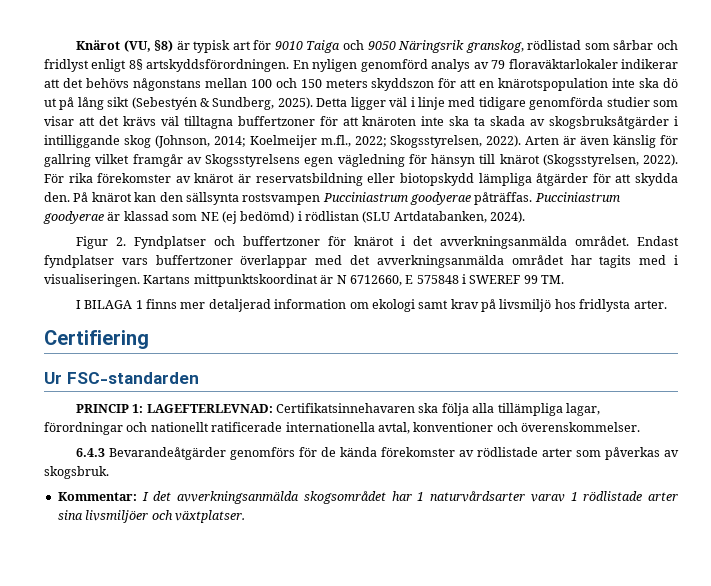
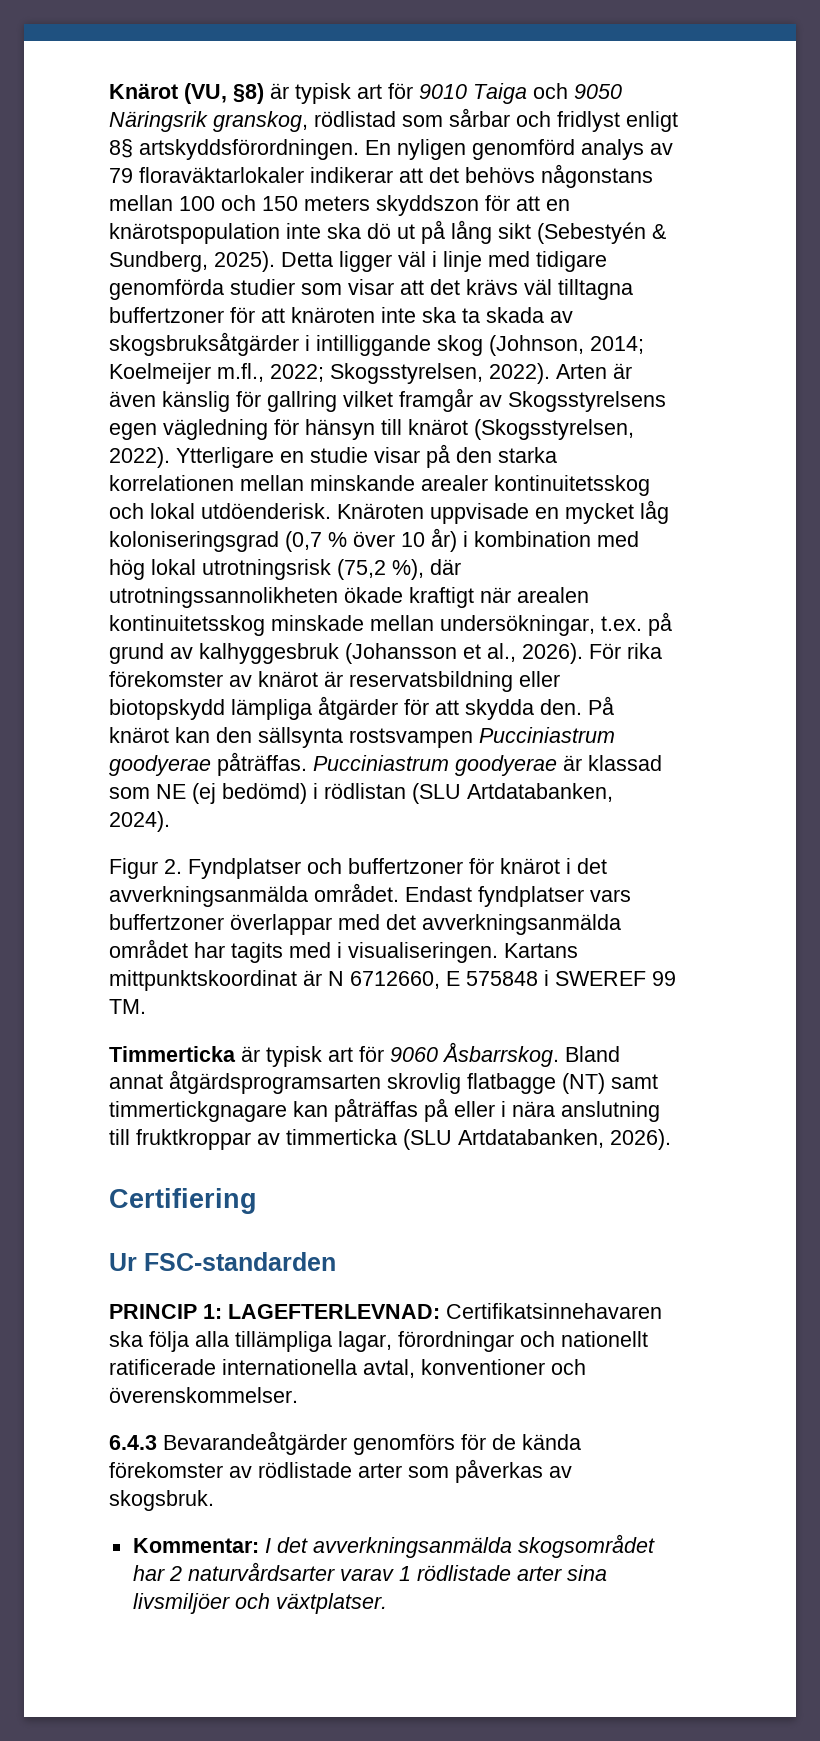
+ Ytterligare en studie visar på den starka korrelationen mellan minskande arealer kontinuitetsskog och lokal utdöenderisk. Knäroten uppvisade en mycket låg koloniseringsgrad (0,7 % över 10 år) i kombination med hög lokal utrotningsrisk (75,2 %), där utrotningssannolikheten ökade kraftigt när arealen kontinuitetsskog minskade mellan undersökningar, t.ex. på grund av kalhyggesbruk (Johansson et al., 2026).
- I BILAGA 1 finns mer detaljerad information om ekologi samt krav på livsmiljö hos fridlysta arter.
+ Timmerticka är typisk art för 9060 Åsbarrskog. Bland annat åtgärdsprogramsarten skrovlig flatbagge (NT) samt timmertickgnagare kan påträffas på eller i nära anslutning till fruktkroppar av timmerticka (SLU Artdatabanken, 2026).
- Kommentar: I det avverkningsanmälda skogsområdet har 1 naturvårdsarter varav 1 rödlistade arter sina livsmiljöer och växtplatser.
+ Kommentar: I det avverkningsanmälda skogsområdet har 2 naturvårdsarter varav 1 rödlistade arter sina livsmiljöer och växtplatser.

